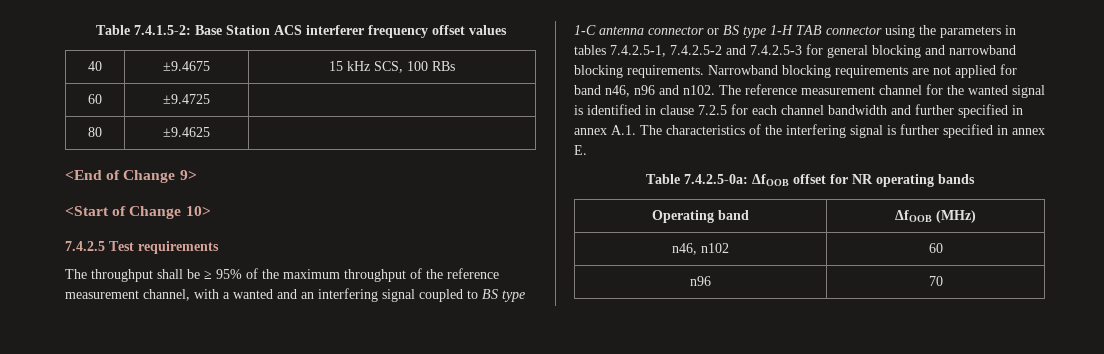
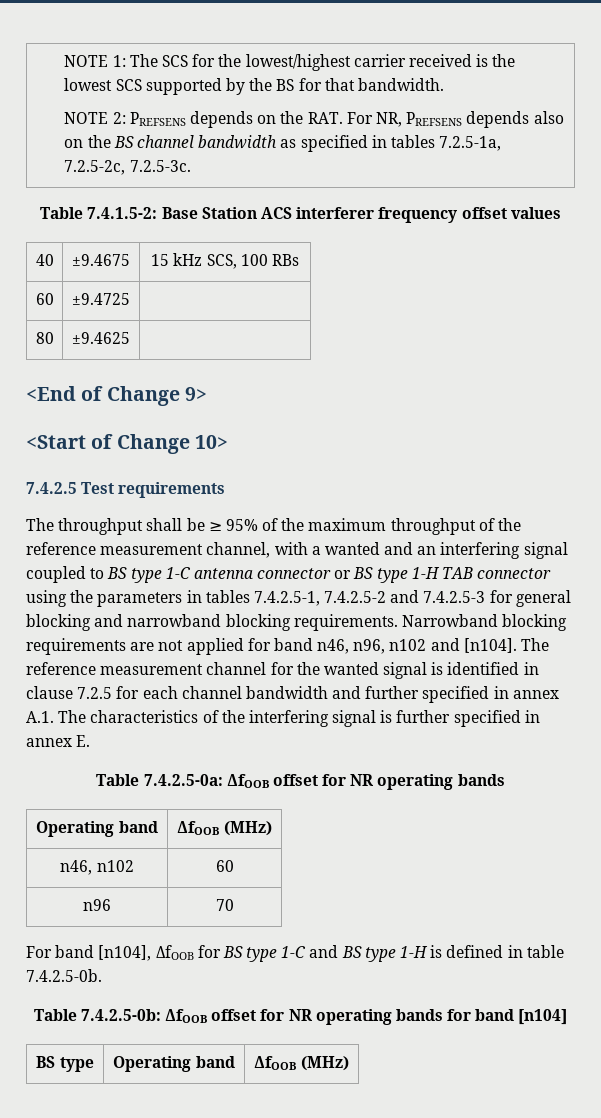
+ NOTE 1: The SCS for the lowest/highest carrier received is the lowest SCS supported by the BS for that bandwidth.
+ NOTE 2: PREFSENS depends on the RAT. For NR, PREFSENS depends also on the BS channel bandwidth as specified in tables 7.2.5-1a, 7.2.5-2c, 7.2.5-3c.
- Narrowband blocking requirements are not applied for band n46, n96 and n102.
+ Narrowband blocking requirements are not applied for band n46, n96, n102 and [n104].
+ For band [n104], ΔfOOB for BS type 1-C and BS type 1-H is defined in table 7.4.2.5-0b.
+ Table 7.4.2.5-0b: ΔfOOB offset for NR operating bands for band [n104]
+ BS type | Operating band | ΔfOOB (MHz)

